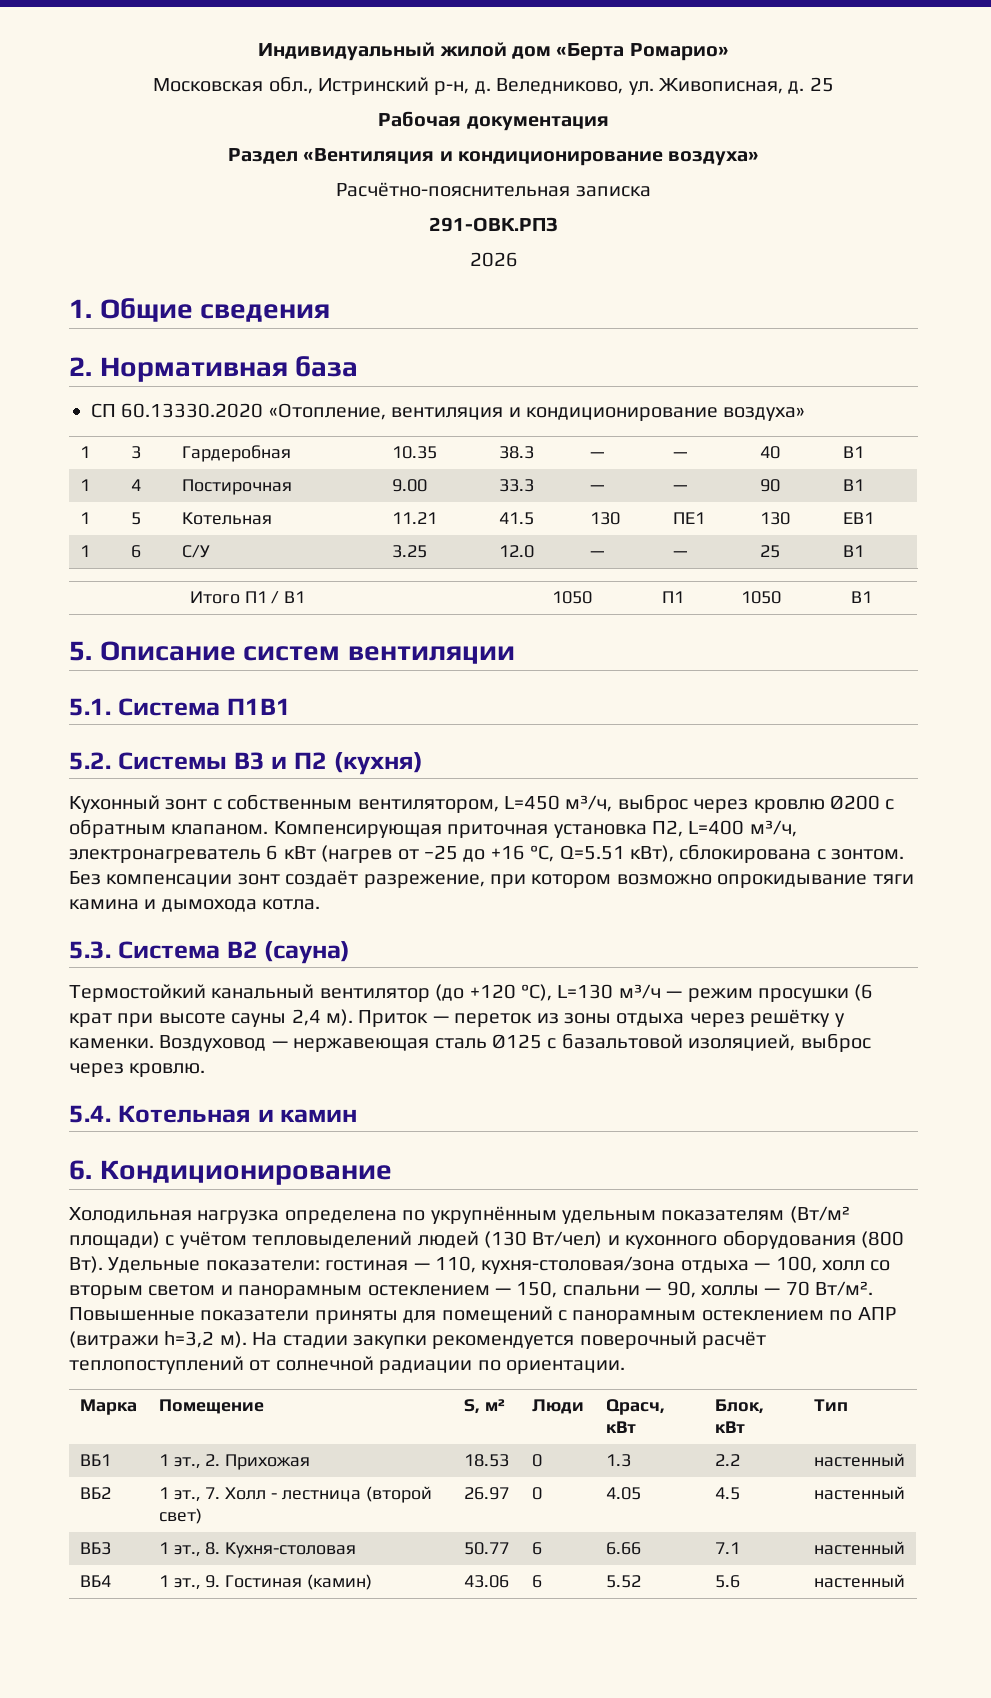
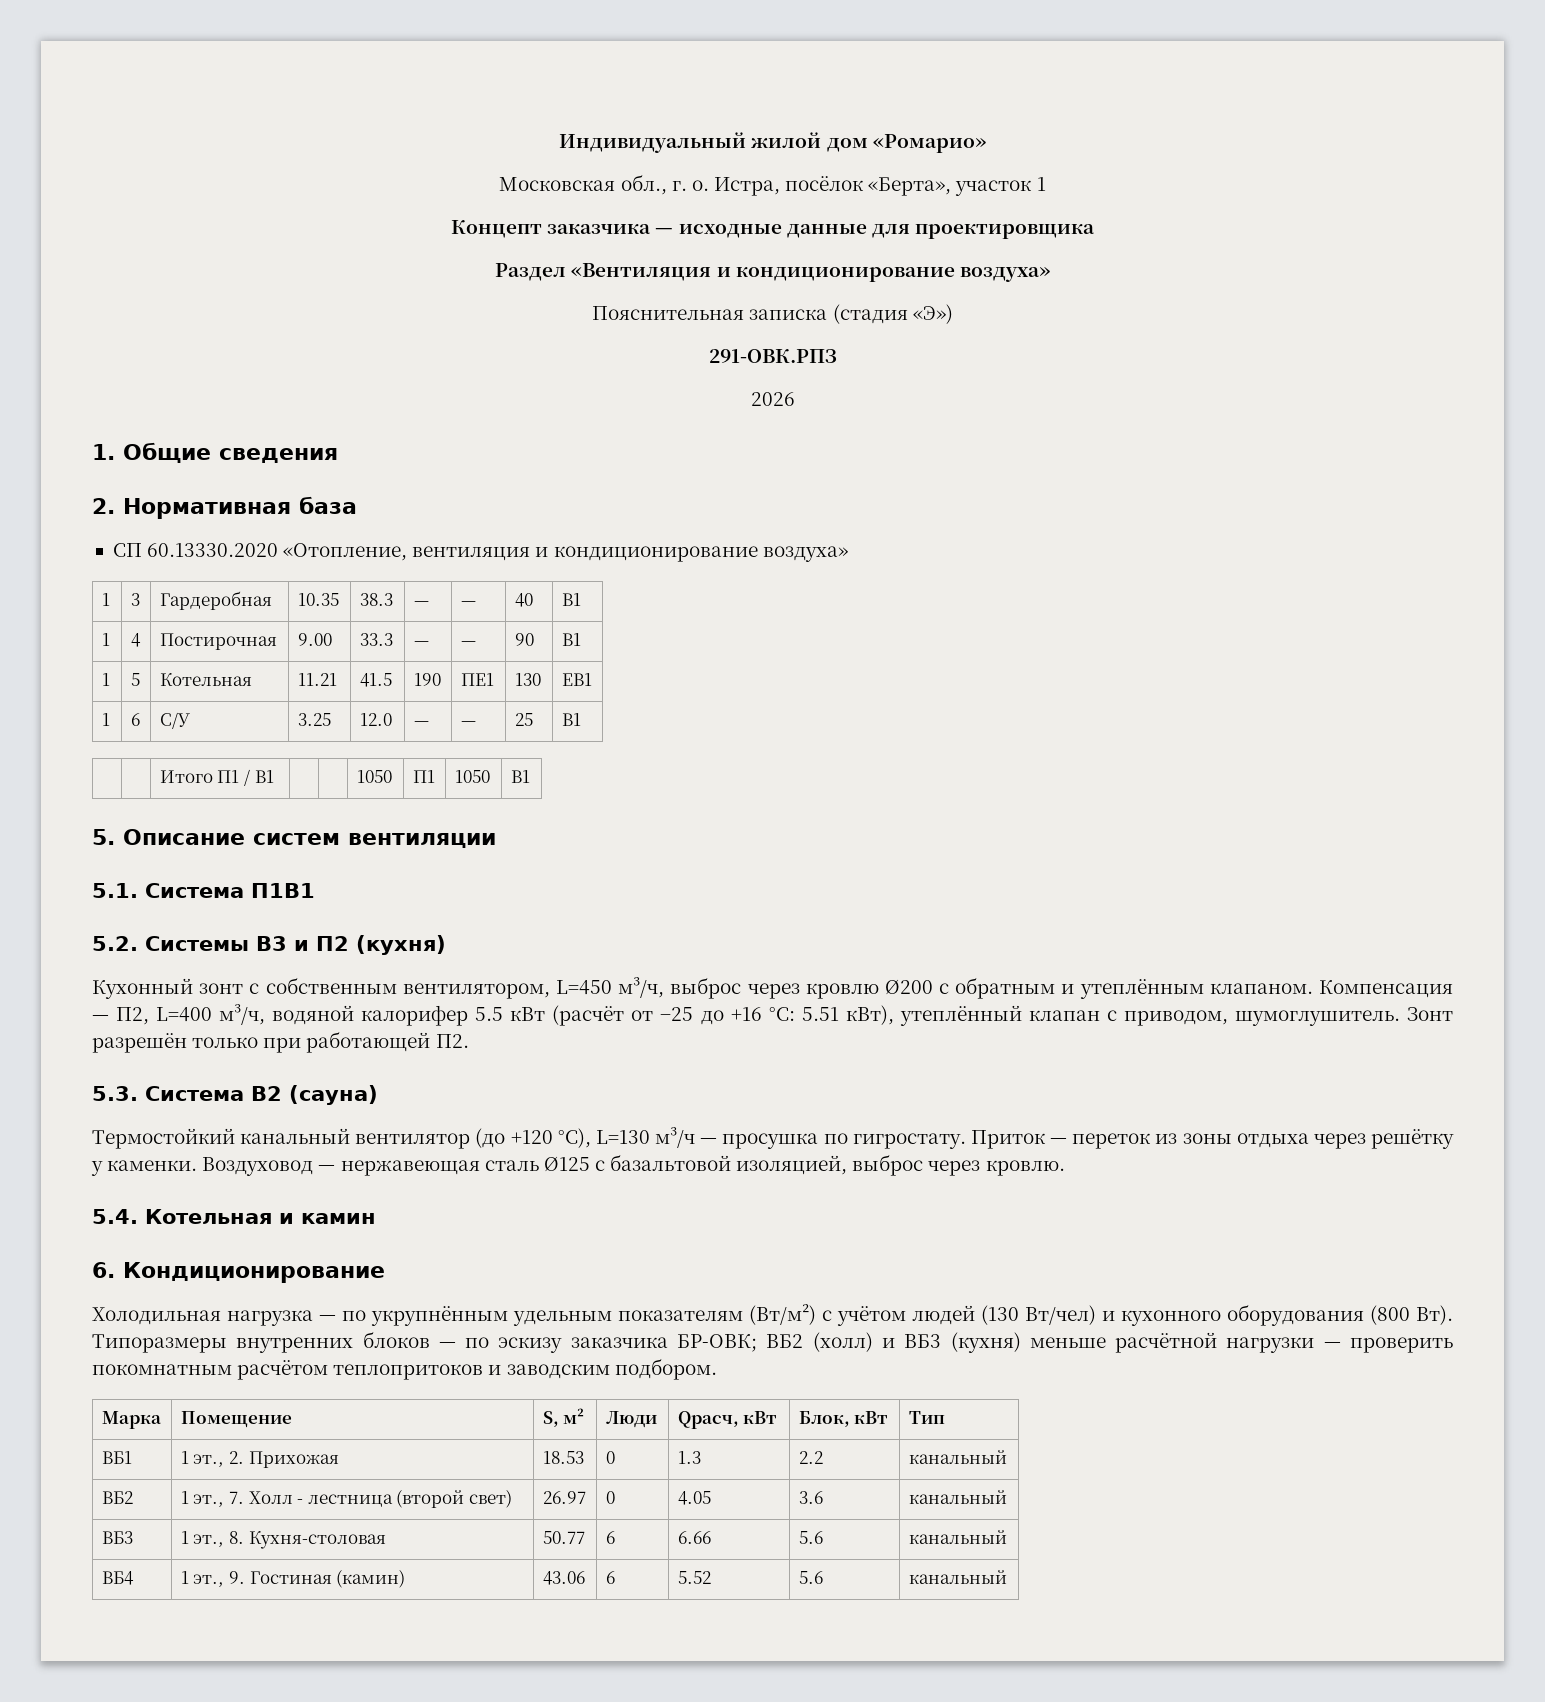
- Индивидуальный жилой дом «Берта Ромарио»
+ Индивидуальный жилой дом «Ромарио»
- Московская обл., Истринский р-н, д. Веледниково, ул. Живописная, д. 25
- Рабочая документация
+ Московская обл., г. о. Истра, посёлок «Берта», участок 1
+ Концепт заказчика — исходные данные для проектировщика
- Расчётно-пояснительная записка
+ Пояснительная записка (стадия «Э»)
- 1 | 5 | Котельная | 11.21 | 41.5 | 130 | ПЕ1 | 130 | ЕВ1
+ 1 | 5 | Котельная | 11.21 | 41.5 | 190 | ПЕ1 | 130 | ЕВ1
- Кухонный зонт с собственным вентилятором, L=450 м³/ч, выброс через кровлю Ø200 с обратным клапаном. Компенсирующая приточная установка П2, L=400 м³/ч, электронагреватель 6 кВт (нагрев от −25 до +16 °C, Q=5.51 кВт), сблокирована с зонтом. Без компенсации зонт создаёт разрежение, при котором возможно опрокидывание тяги камина и дымохода котла.
+ Кухонный зонт с собственным вентилятором, L=450 м³/ч, выброс через кровлю Ø200 с обратным и утеплённым клапаном. Компенсация — П2, L=400 м³/ч, водяной калорифер 5.5 кВт (расчёт от −25 до +16 °C: 5.51 кВт), утеплённый клапан с приводом, шумоглушитель. Зонт разрешён только при работающей П2.
- Термостойкий канальный вентилятор (до +120 °C), L=130 м³/ч — режим просушки (6 крат при высоте сауны 2,4 м).
+ Термостойкий канальный вентилятор (до +120 °C), L=130 м³/ч — просушка по гигростату.
- Холодильная нагрузка определена по укрупнённым удельным показателям (Вт/м² площади) с учётом тепловыделений людей (130 Вт/чел) и кухонного оборудования (800 Вт). Удельные показатели: гостиная — 110, кухня-столовая/зона отдыха — 100, холл со вторым светом и панорамным остеклением — 150, спальни — 90, холлы — 70 Вт/м². Повышенные показатели приняты для помещений с панорамным остеклением по АПР (витражи h=3,2 м). На стадии закупки рекомендуется поверочный расчёт теплопоступлений от солнечной радиации по ориентации.
+ Холодильная нагрузка — по укрупнённым удельным показателям (Вт/м²) с учётом людей (130 Вт/чел) и кухонного оборудования (800 Вт). Типоразмеры внутренних блоков — по эскизу заказчика БР-ОВК; ВБ2 (холл) и ВБ3 (кухня) меньше расчётной нагрузки — проверить покомнатным расчётом теплопритоков и заводским подбором.
- ВБ1 | 1 эт., 2. Прихожая | 18.53 | 0 | 1.3 | 2.2 | настенный
+ ВБ1 | 1 эт., 2. Прихожая | 18.53 | 0 | 1.3 | 2.2 | канальный
- ВБ2 | 1 эт., 7. Холл - лестница (второй свет) | 26.97 | 0 | 4.05 | 4.5 | настенный
+ ВБ2 | 1 эт., 7. Холл - лестница (второй свет) | 26.97 | 0 | 4.05 | 3.6 | канальный
- ВБ3 | 1 эт., 8. Кухня-столовая | 50.77 | 6 | 6.66 | 7.1 | настенный
+ ВБ3 | 1 эт., 8. Кухня-столовая | 50.77 | 6 | 6.66 | 5.6 | канальный
- ВБ4 | 1 эт., 9. Гостиная (камин) | 43.06 | 6 | 5.52 | 5.6 | настенный
+ ВБ4 | 1 эт., 9. Гостиная (камин) | 43.06 | 6 | 5.52 | 5.6 | канальный

